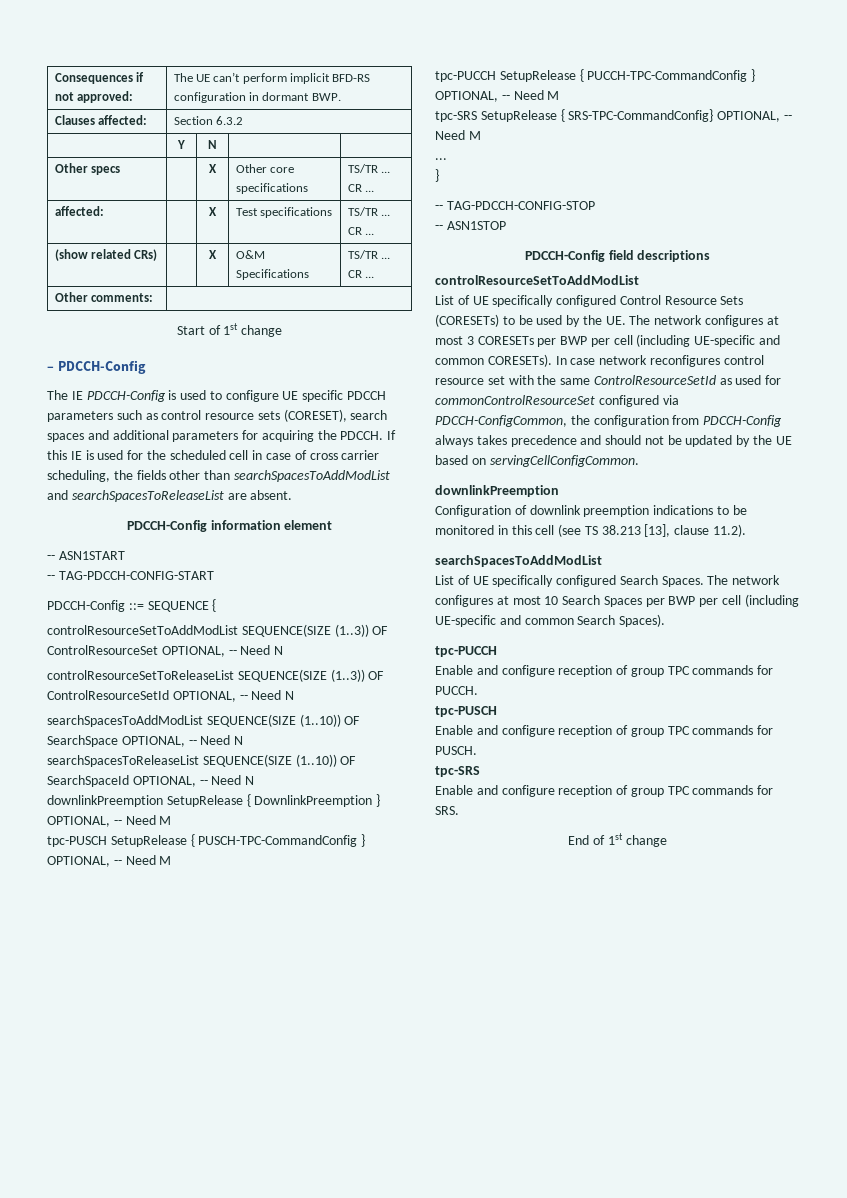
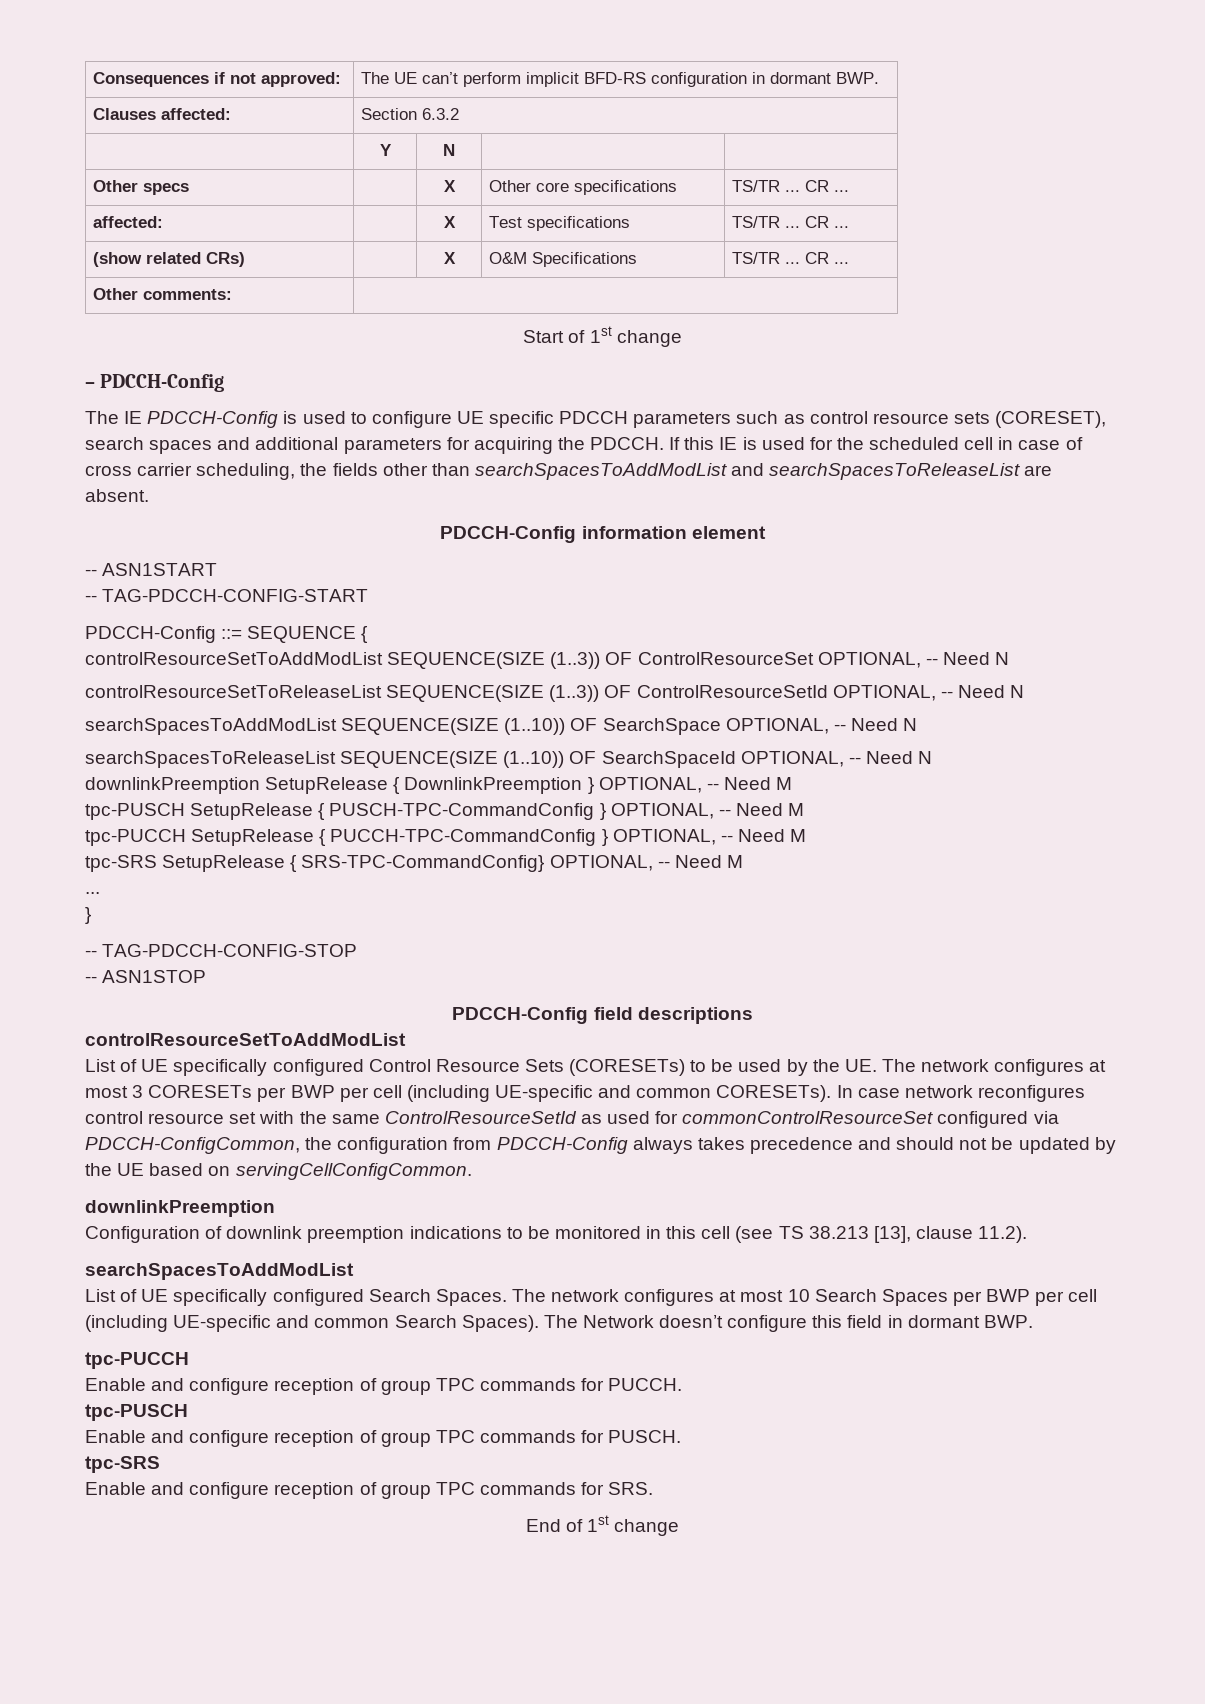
+ The Network doesn’t configure this field in dormant BWP.

